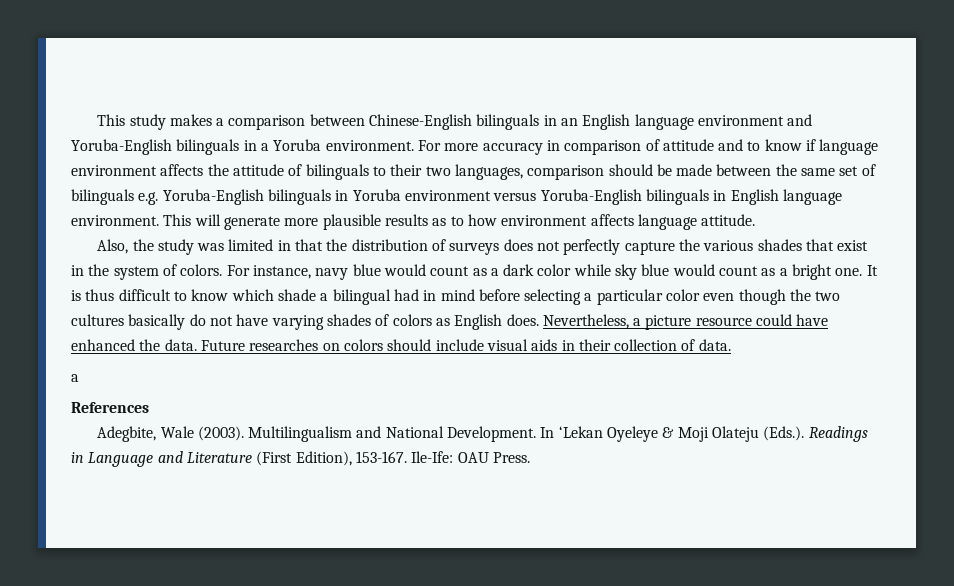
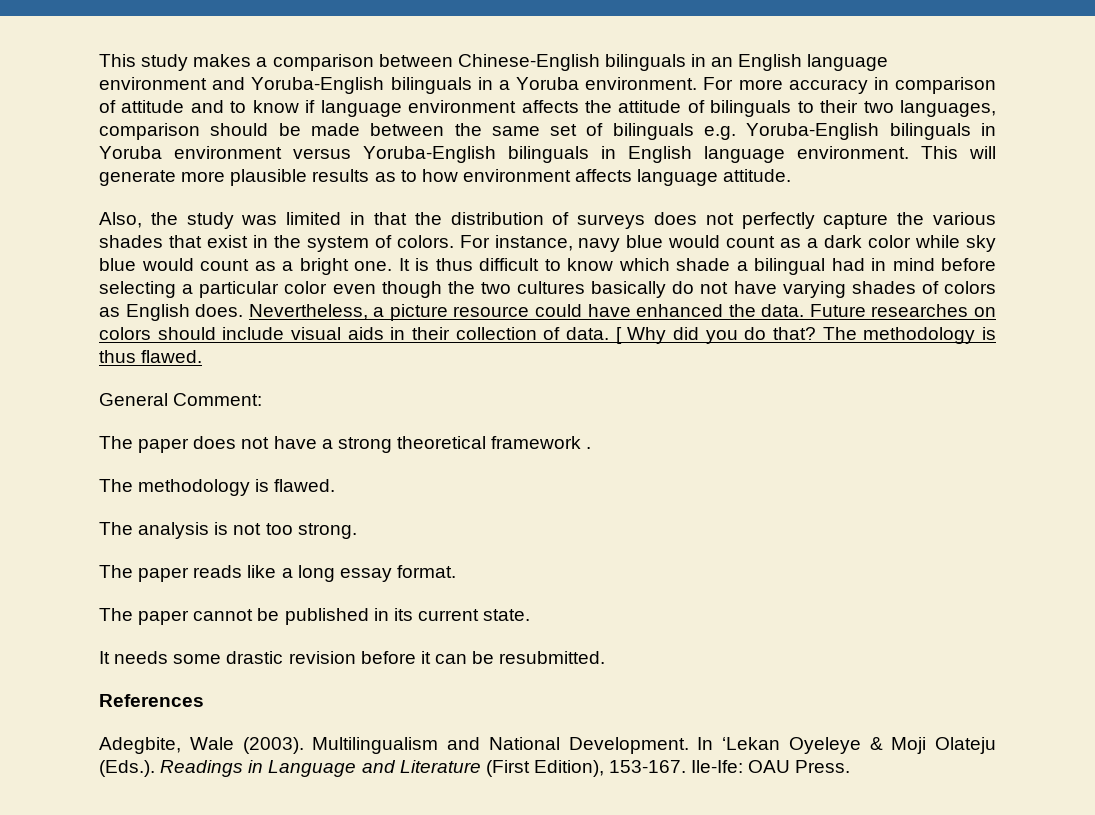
- Future researches on colors should include visual aids in their collection of data.
- a
+ Future researches on colors should include visual aids in their collection of data. [ Why did you do that? The methodology is thus flawed.
+ General Comment:
+ The paper does not have a strong theoretical framework .
+ The methodology is flawed.
+ The analysis is not too strong.
+ The paper reads like a long essay format.
+ The paper cannot be published in its current state.
+ It needs some drastic revision before it can be resubmitted.

